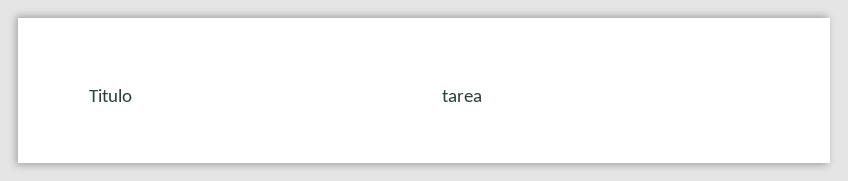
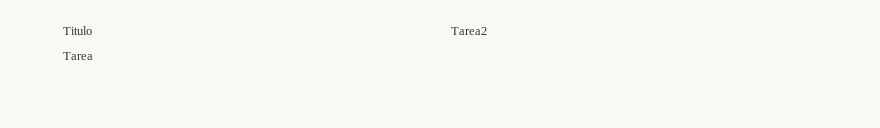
- tarea
+ Tarea
+ Tarea2

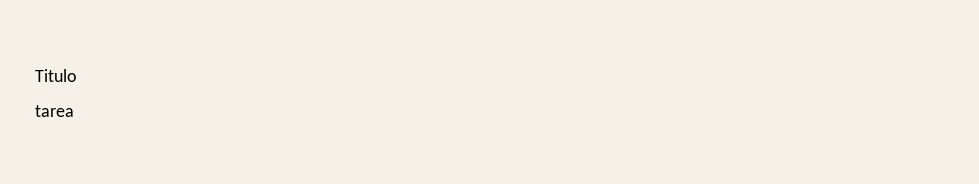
- Tarea
- Tarea2
+ tarea

